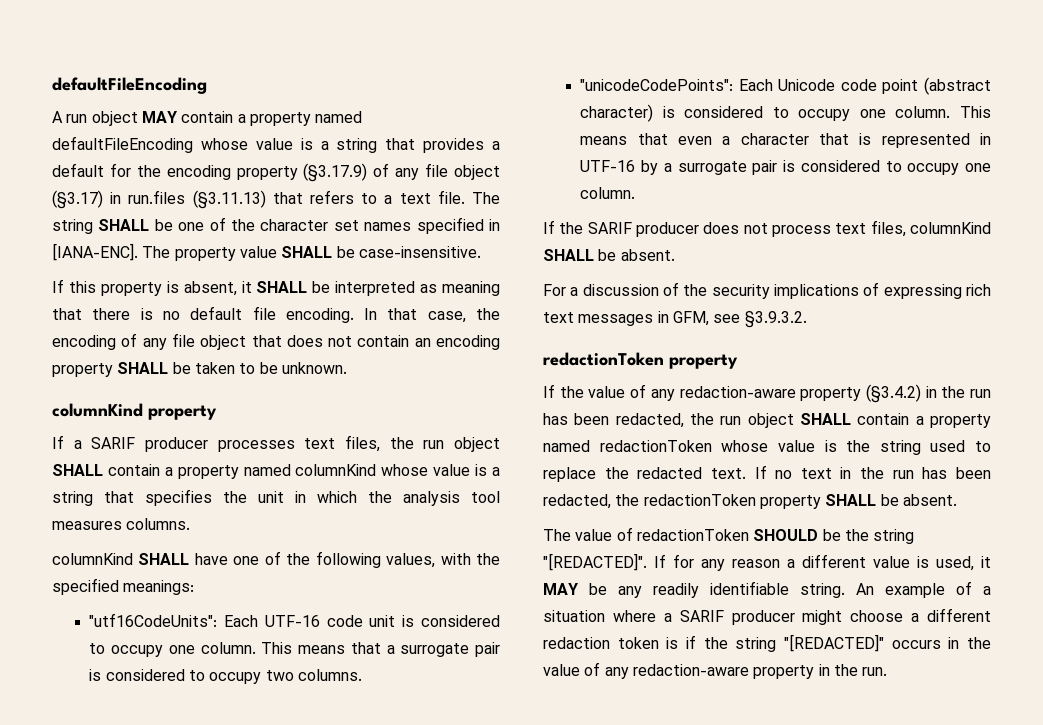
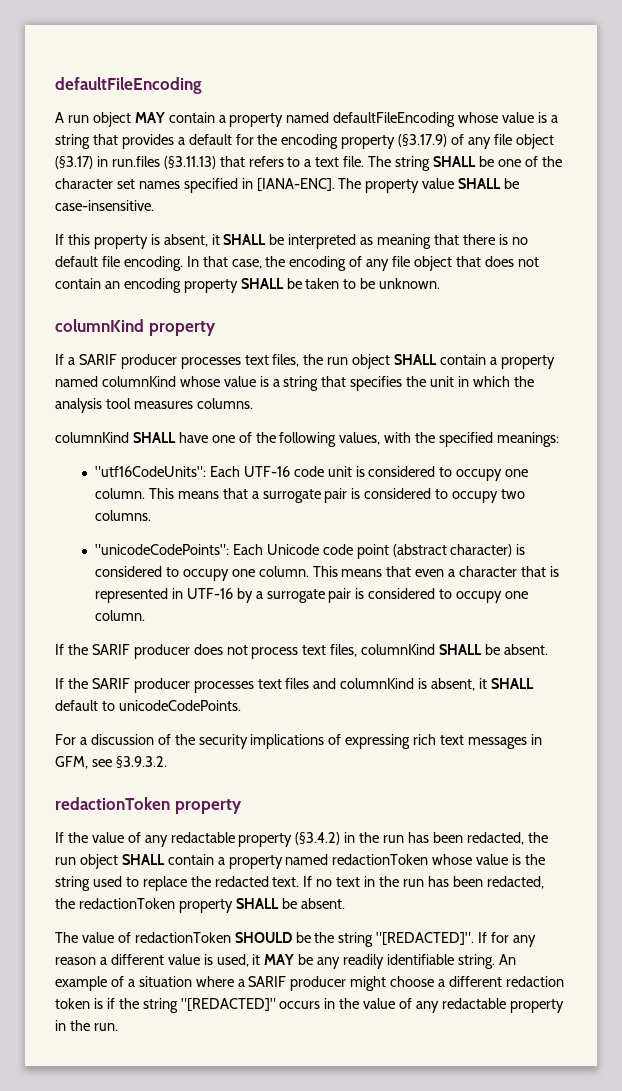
+ If the SARIF producer processes text files and columnKind is absent, it SHALL default to unicodeCodePoints.
- If the value of any redaction-aware property (§3.4.2) in the run has been redacted, the run object SHALL contain a property named redactionToken whose value is the string used to replace the redacted text.
+ If the value of any redactable property (§3.4.2) in the run has been redacted, the run object SHALL contain a property named redactionToken whose value is the string used to replace the redacted text.
- An example of a situation where a SARIF producer might choose a different redaction token is if the string "[REDACTED]" occurs in the value of any redaction-aware property in the run.
+ An example of a situation where a SARIF producer might choose a different redaction token is if the string "[REDACTED]" occurs in the value of any redactable property in the run.

